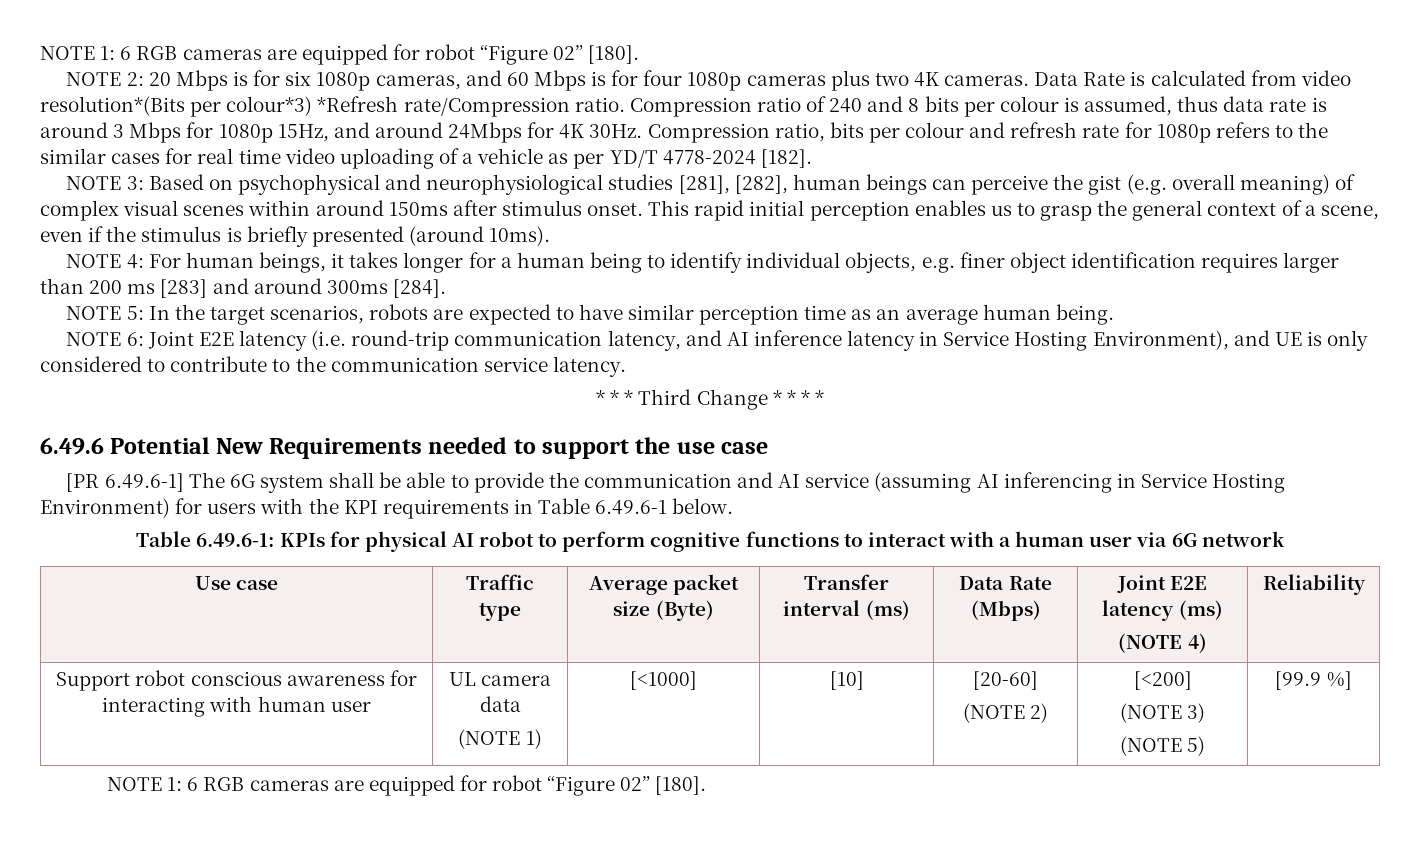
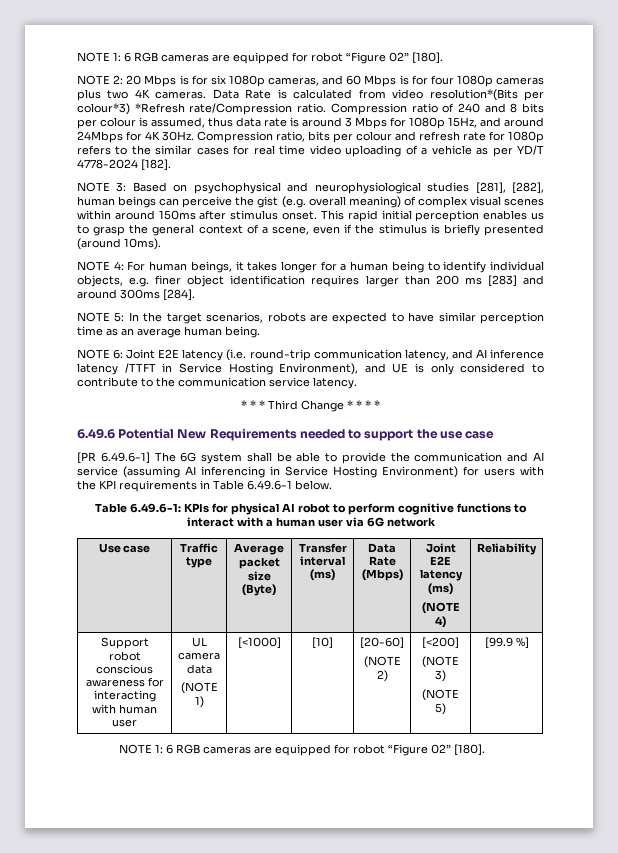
- NOTE 6: Joint E2E latency (i.e. round-trip communication latency, and AI inference latency in Service Hosting Environment), and UE is only considered to contribute to the communication service latency.
+ NOTE 6: Joint E2E latency (i.e. round-trip communication latency, and AI inference latency /TTFT in Service Hosting Environment), and UE is only considered to contribute to the communication service latency.

